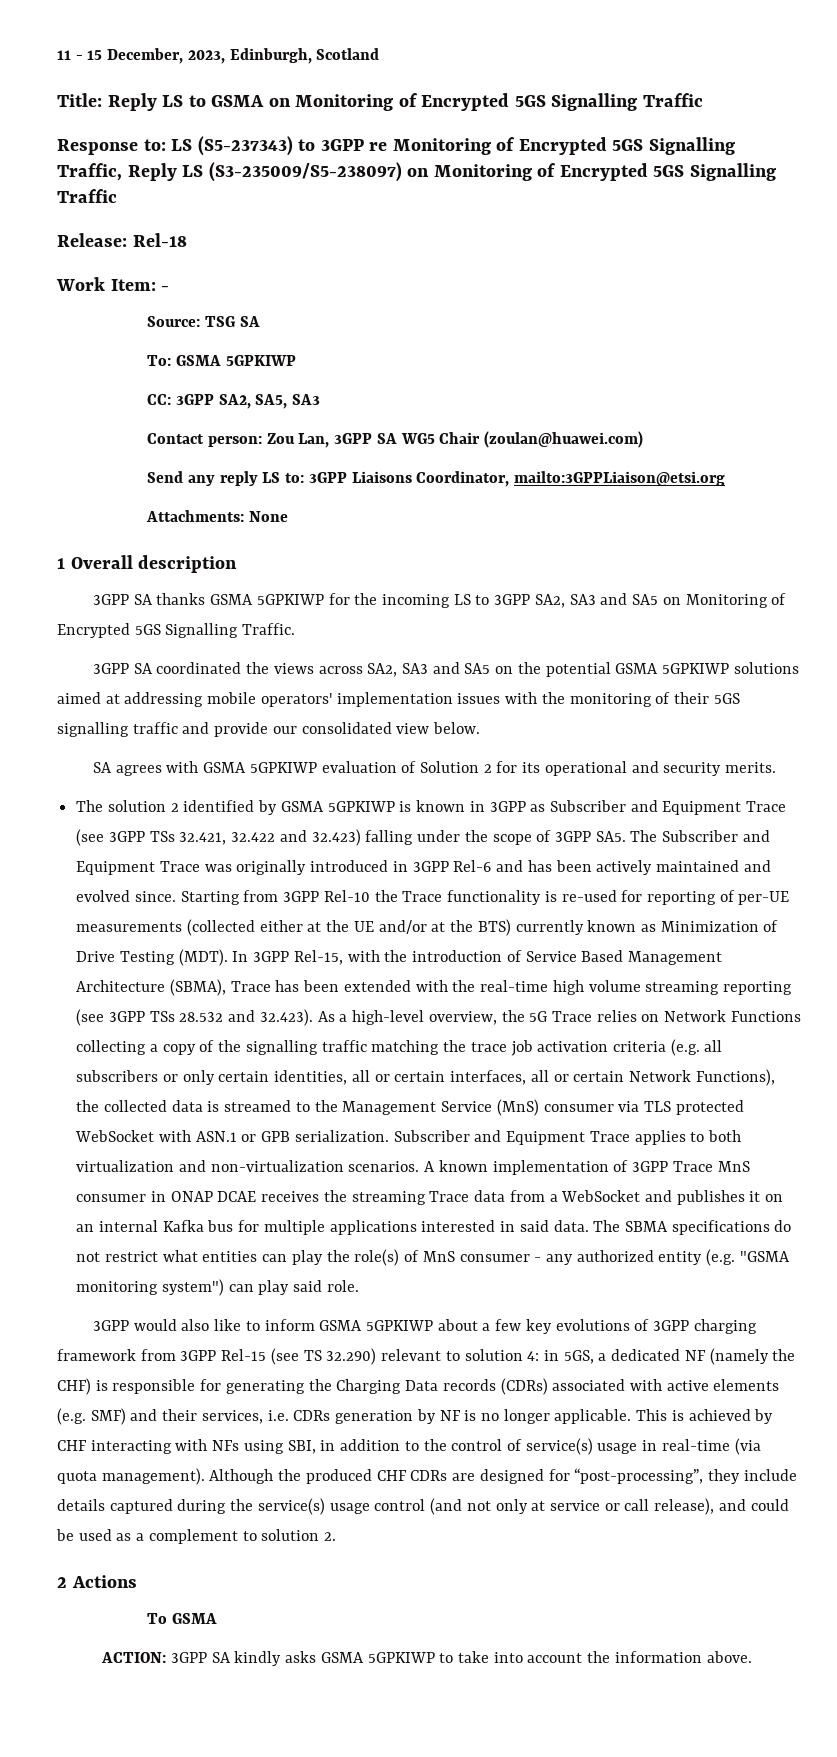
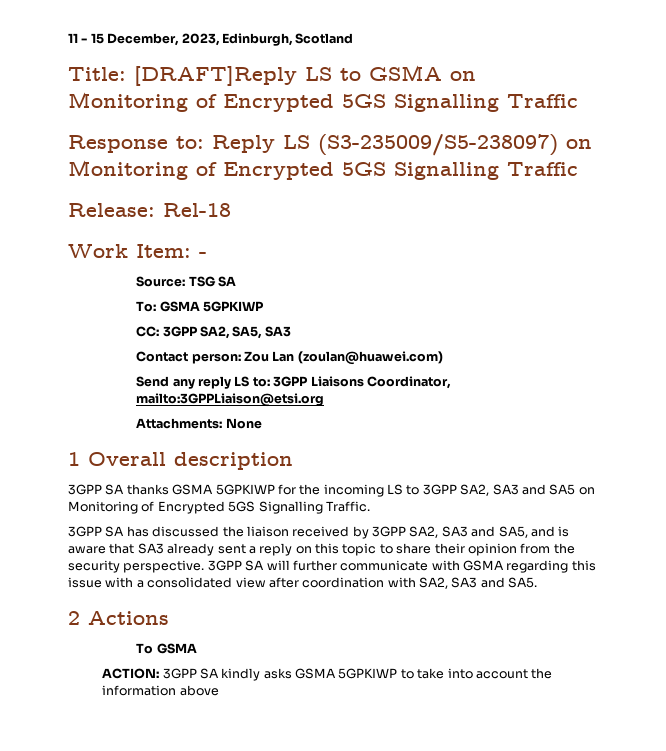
- Title: Reply LS to GSMA on Monitoring of Encrypted 5GS Signalling Traffic
+ Title: [DRAFT]Reply LS to GSMA on Monitoring of Encrypted 5GS Signalling Traffic
- Response to: LS (S5-237343) to 3GPP re Monitoring of Encrypted 5GS Signalling Traffic, Reply LS (S3-235009/S5-238097) on Monitoring of Encrypted 5GS Signalling Traffic
+ Response to: Reply LS (S3-235009/S5-238097) on Monitoring of Encrypted 5GS Signalling Traffic
- Contact person: Zou Lan, 3GPP SA WG5 Chair (zoulan@huawei.com)
+ Contact person: Zou Lan (zoulan@huawei.com)
- 3GPP SA coordinated the views across SA2, SA3 and SA5 on the potential GSMA 5GPKIWP solutions aimed at addressing mobile operators' implementation issues with the monitoring of their 5GS signalling traffic and provide our consolidated view below.
- SA agrees with GSMA 5GPKIWP evaluation of Solution 2 for its operational and security merits.
- The solution 2 identified by GSMA 5GPKIWP is known in 3GPP as Subscriber and Equipment Trace (see 3GPP TSs 32.421, 32.422 and 32.423) falling under the scope of 3GPP SA5. The Subscriber and Equipment Trace was originally introduced in 3GPP Rel-6 and has been actively maintained and evolved since. Starting from 3GPP Rel-10 the Trace functionality is re-used for reporting of per-UE measurements (collected either at the UE and/or at the BTS) currently known as Minimization of Drive Testing (MDT). In 3GPP Rel-15, with the introduction of Service Based Management Architecture (SBMA), Trace has been extended with the real-time high volume streaming reporting (see 3GPP TSs 28.532 and 32.423). As a high-level overview, the 5G Trace relies on Network Functions collecting a copy of the signalling traffic matching the trace job activation criteria (e.g. all subscribers or only certain identities, all or certain interfaces, all or certain Network Functions), the collected data is streamed to the Management Service (MnS) consumer via TLS protected WebSocket with ASN.1 or GPB serialization. Subscriber and Equipment Trace applies to both virtualization and non-virtualization scenarios. A known implementation of 3GPP Trace MnS consumer in ONAP DCAE receives the streaming Trace data from a WebSocket and publishes it on an internal Kafka bus for multiple applications interested in said data. The SBMA specifications do not restrict what entities can play the role(s) of MnS consumer - any authorized entity (e.g. "GSMA monitoring system") can play said role.
- 3GPP would also like to inform GSMA 5GPKIWP about a few key evolutions of 3GPP charging framework from 3GPP Rel-15 (see TS 32.290) relevant to solution 4: in 5GS, a dedicated NF (namely the CHF) is responsible for generating the Charging Data records (CDRs) associated with active elements (e.g. SMF) and their services, i.e. CDRs generation by NF is no longer applicable. This is achieved by CHF interacting with NFs using SBI, in addition to the control of service(s) usage in real-time (via quota management). Although the produced CHF CDRs are designed for “post-processing”, they include details captured during the service(s) usage control (and not only at service or call release), and could be used as a complement to solution 2.
+ 3GPP SA has discussed the liaison received by 3GPP SA2, SA3 and SA5, and is aware that SA3 already sent a reply on this topic to share their opinion from the security perspective. 3GPP SA will further communicate with GSMA regarding this issue with a consolidated view after coordination with SA2, SA3 and SA5.
- ACTION: 3GPP SA kindly asks GSMA 5GPKIWP to take into account the information above.
+ ACTION: 3GPP SA kindly asks GSMA 5GPKIWP to take into account the information above

